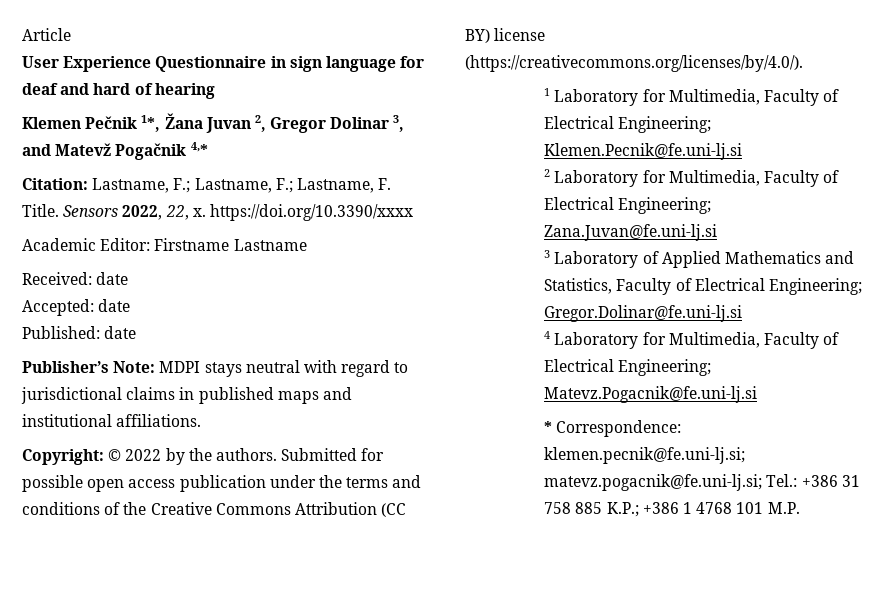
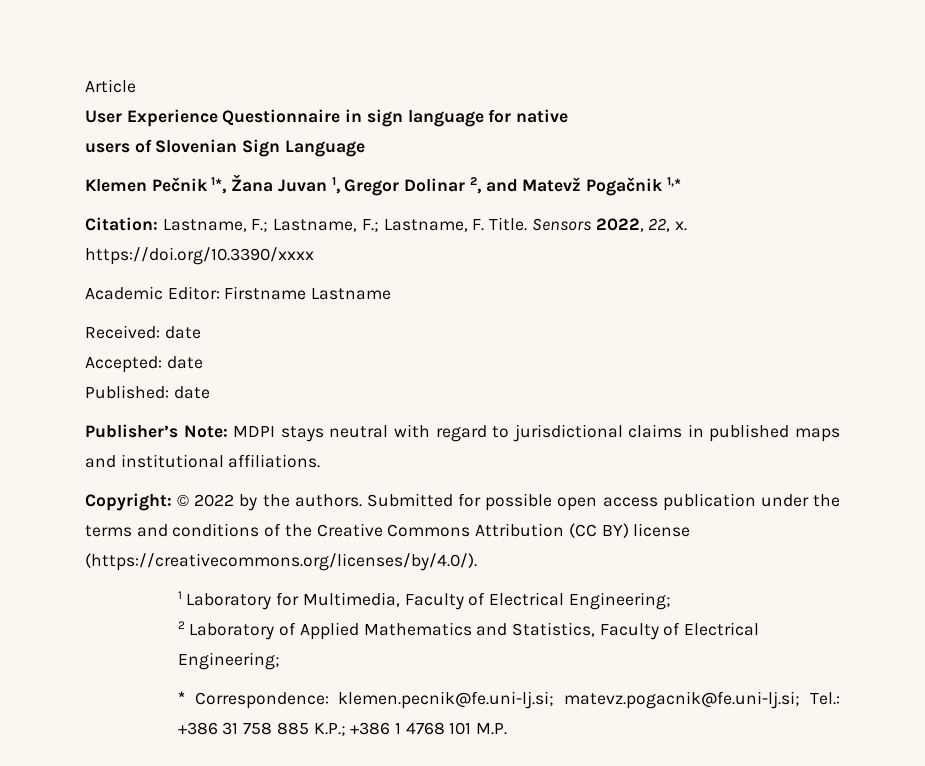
- User Experience Questionnaire in sign language for deaf and hard of hearing
+ User Experience Questionnaire in sign language for native
+ users of Slovenian Sign Language
- Klemen Pečnik 1*, Žana Juvan 2, Gregor Dolinar 3, and Matevž Pogačnik 4,*
+ Klemen Pečnik 1*, Žana Juvan 1, Gregor Dolinar 2, and Matevž Pogačnik 1,*
- 1 Laboratory for Multimedia, Faculty of Electrical Engineering; Klemen.Pecnik@fe.uni-lj.si
+ 1 Laboratory for Multimedia, Faculty of Electrical Engineering;
- 2 Laboratory for Multimedia, Faculty of Electrical Engineering; Zana.Juvan@fe.uni-lj.si
- 3 Laboratory of Applied Mathematics and Statistics, Faculty of Electrical Engineering; Gregor.Dolinar@fe.uni-lj.si
- 4 Laboratory for Multimedia, Faculty of Electrical Engineering; Matevz.Pogacnik@fe.uni-lj.si
+ 2 Laboratory of Applied Mathematics and Statistics, Faculty of Electrical Engineering;

